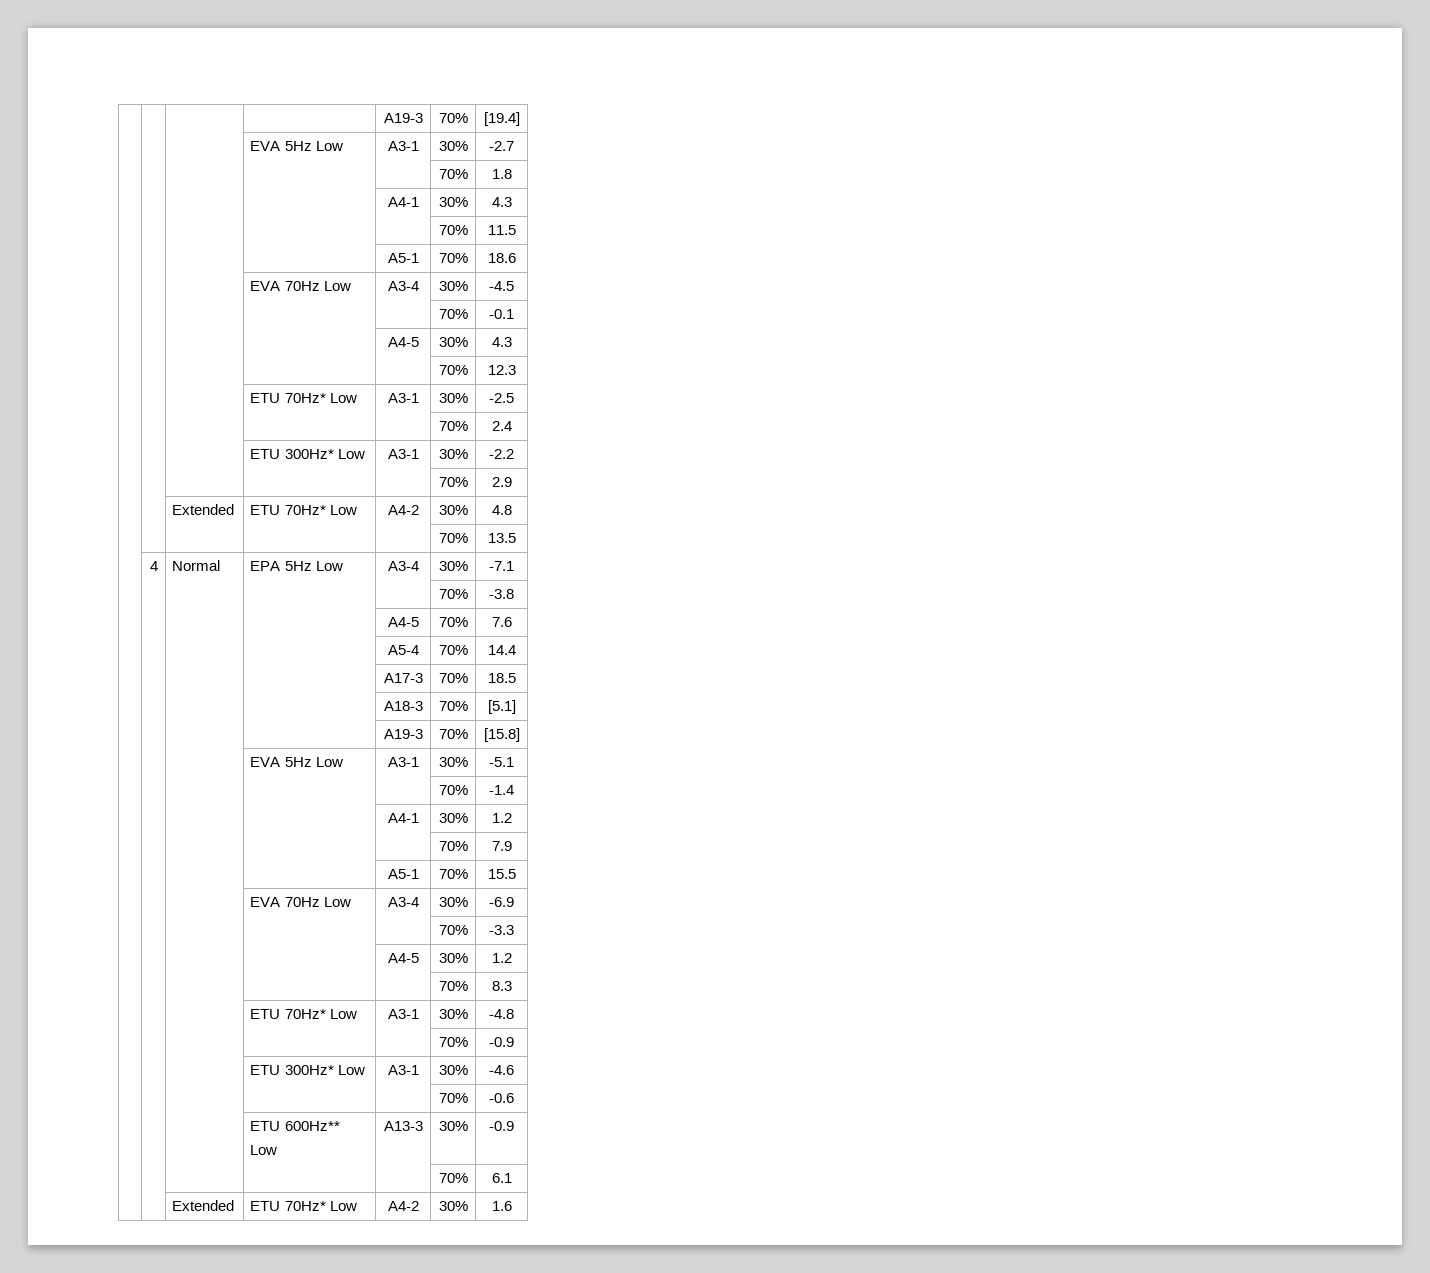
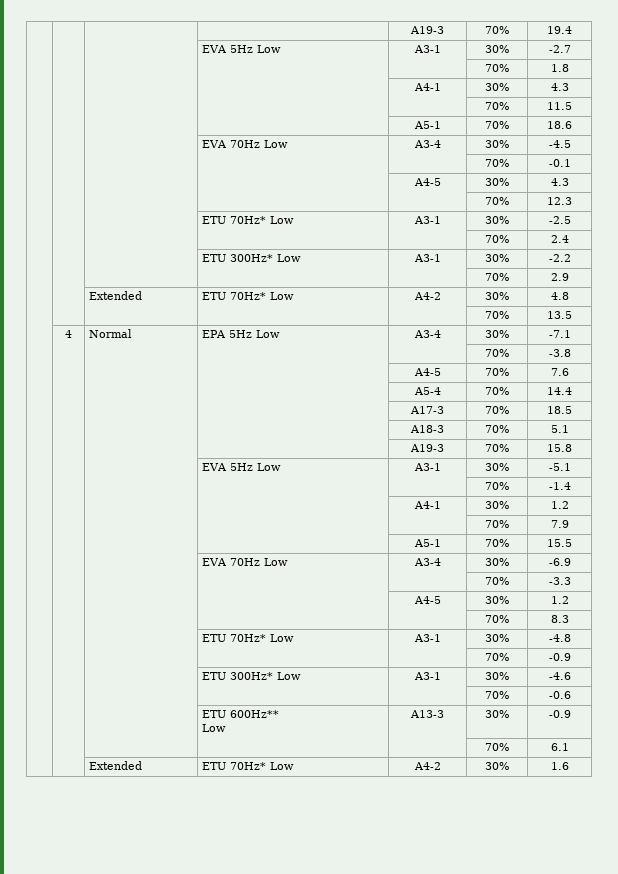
- | | | | A19-3 | 70% | [19.4]
+ | | | | A19-3 | 70% | 19.4
- | | | | A18-3 | 70% | [5.1]
- | | | | A19-3 | 70% | [15.8]
+ | | | | A18-3 | 70% | 5.1
+ | | | | A19-3 | 70% | 15.8

